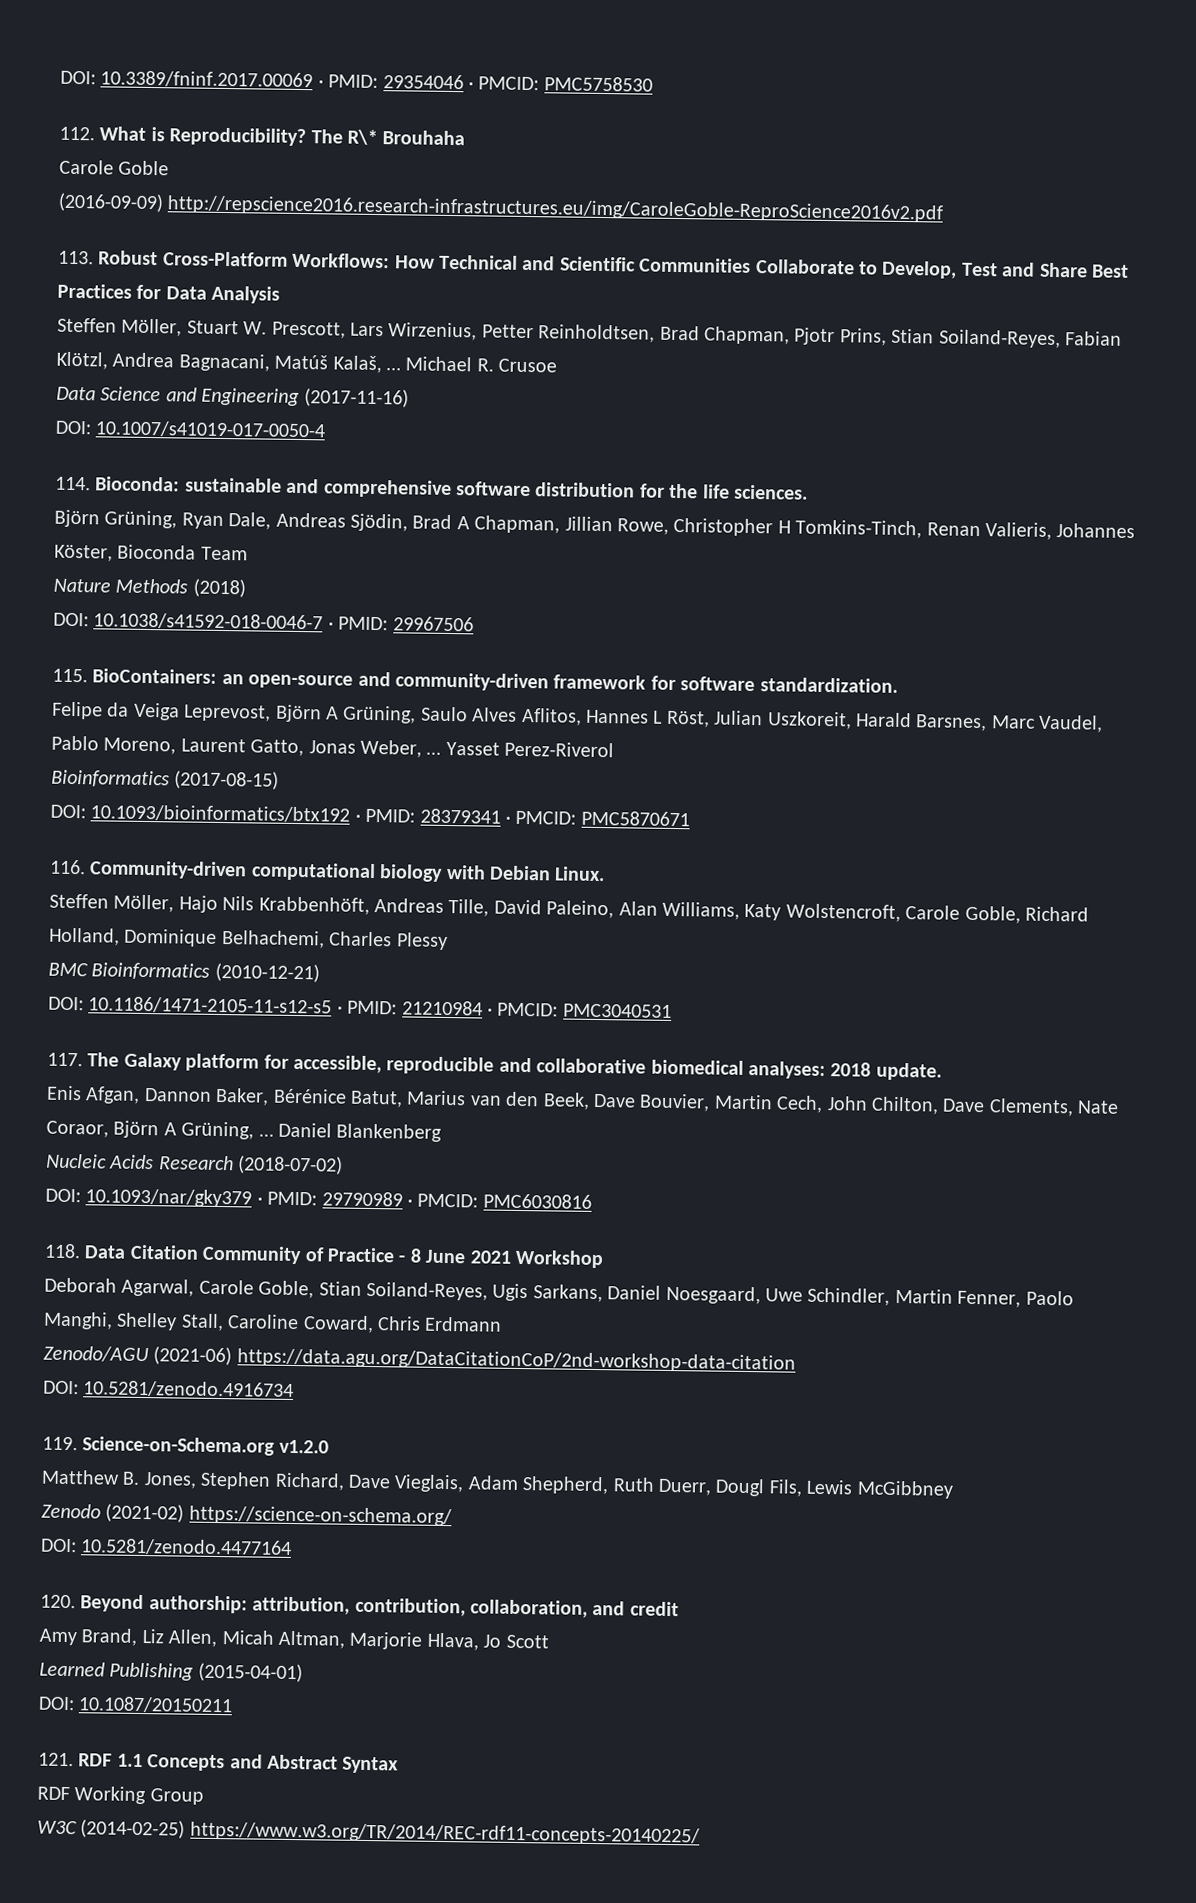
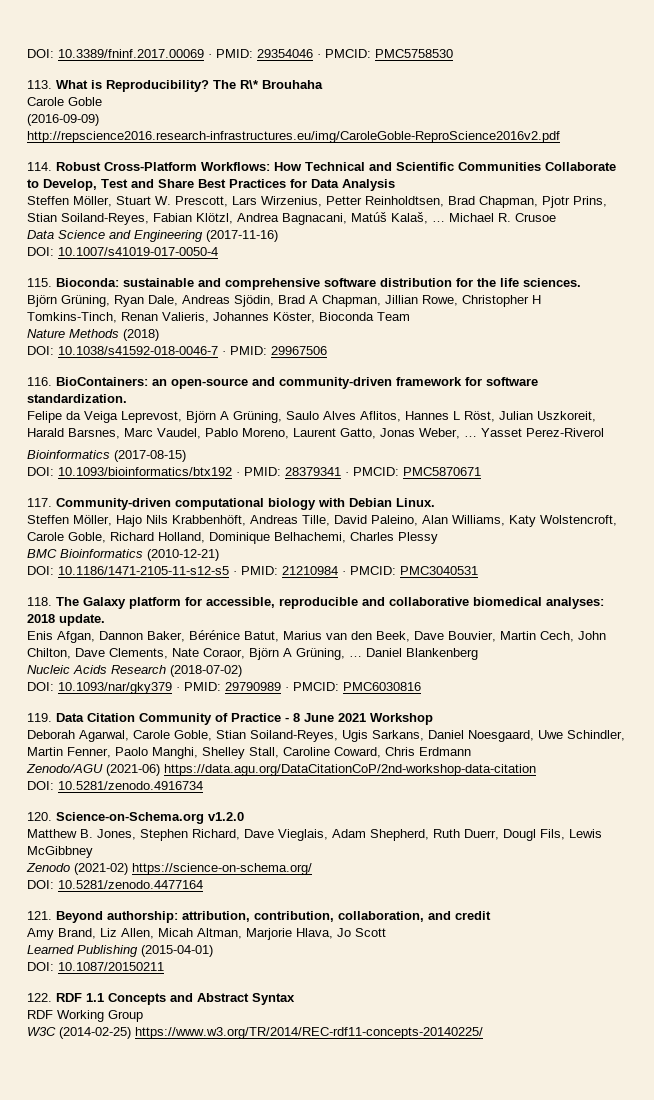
- 112. What is Reproducibility?
+ 113. What is Reproducibility?
- 113. Robust Cross-Platform Workflows: How Technical and Scientific Communities Collaborate to Develop, Test and Share Best Practices for Data Analysis
+ 114. Robust Cross-Platform Workflows: How Technical and Scientific Communities Collaborate to Develop, Test and Share Best Practices for Data Analysis
- 114. Bioconda: sustainable and comprehensive software distribution for the life sciences.
+ 115. Bioconda: sustainable and comprehensive software distribution for the life sciences.
- 115. BioContainers: an open-source and community-driven framework for software standardization.
+ 116. BioContainers: an open-source and community-driven framework for software standardization.
- 116. Community-driven computational biology with Debian Linux.
+ 117. Community-driven computational biology with Debian Linux.
- 117. The Galaxy platform for accessible, reproducible and collaborative biomedical analyses: 2018 update.
+ 118. The Galaxy platform for accessible, reproducible and collaborative biomedical analyses: 2018 update.
- 118. Data Citation Community of Practice - 8 June 2021 Workshop
+ 119. Data Citation Community of Practice - 8 June 2021 Workshop
- 119. Science-on-Schema.org v1.2.0
+ 120. Science-on-Schema.org v1.2.0
- 120. Beyond authorship: attribution, contribution, collaboration, and credit
+ 121. Beyond authorship: attribution, contribution, collaboration, and credit
- 121. RDF 1.1 Concepts and Abstract Syntax
+ 122. RDF 1.1 Concepts and Abstract Syntax

